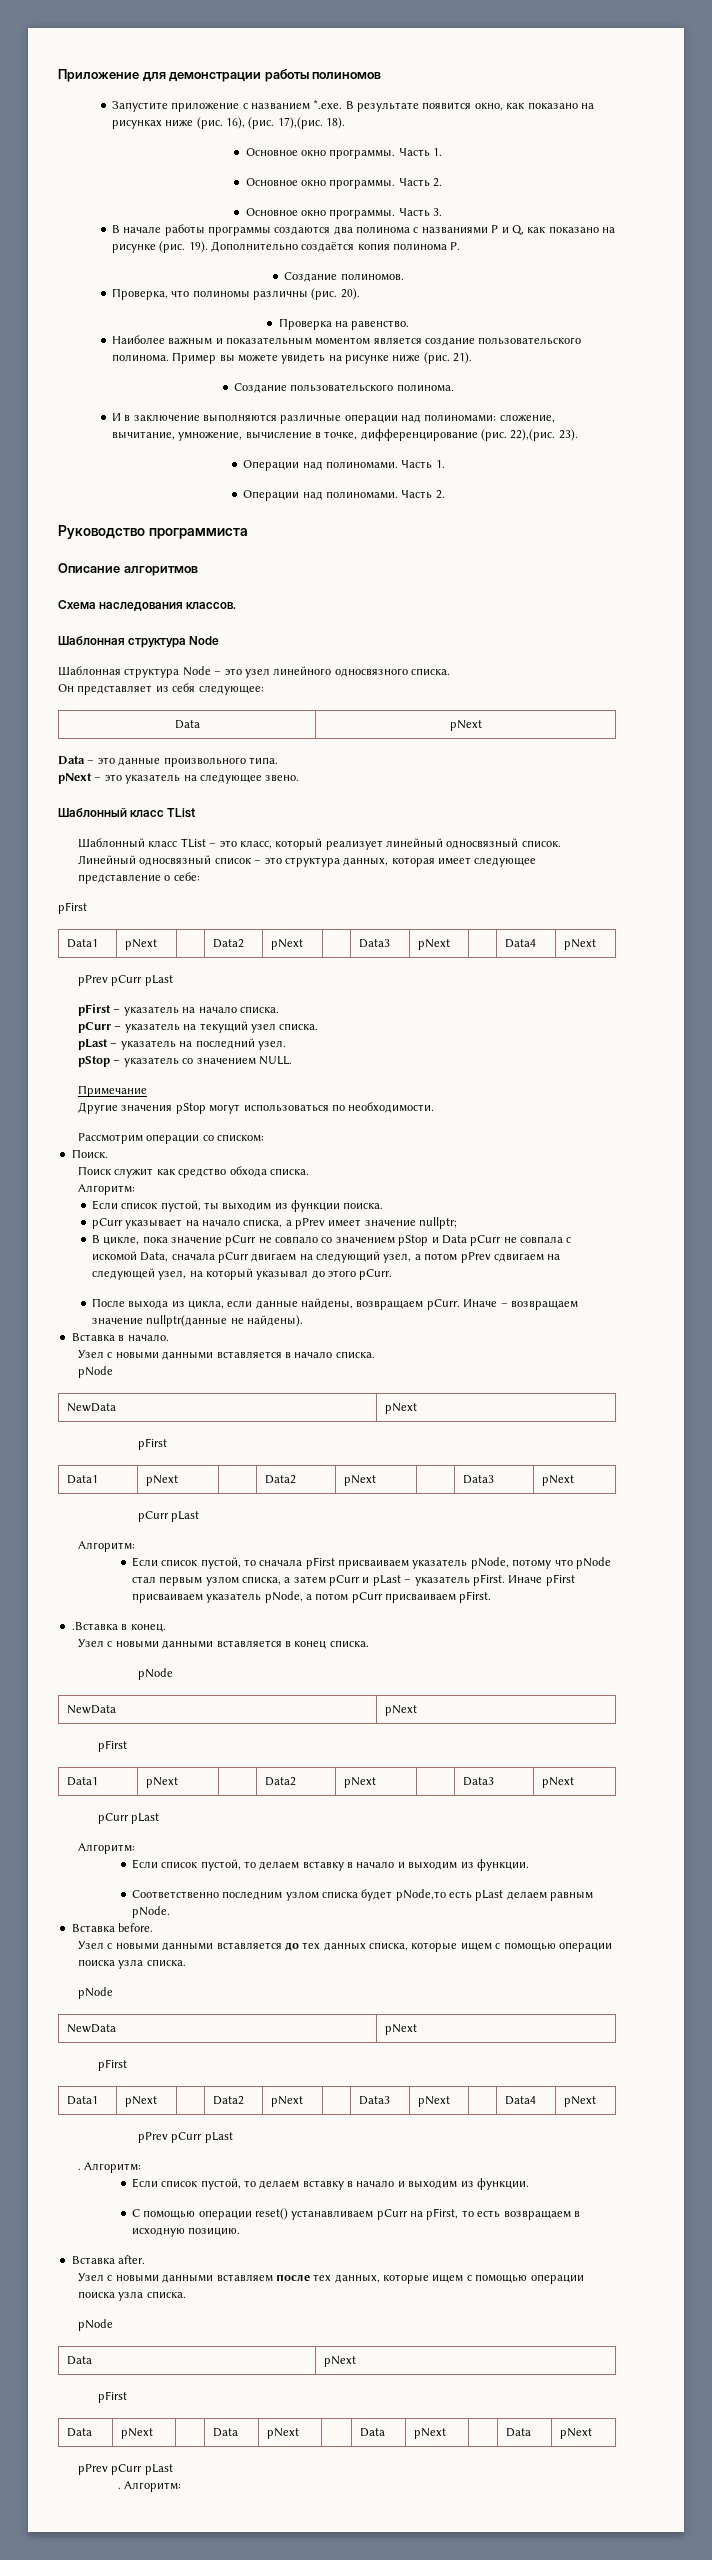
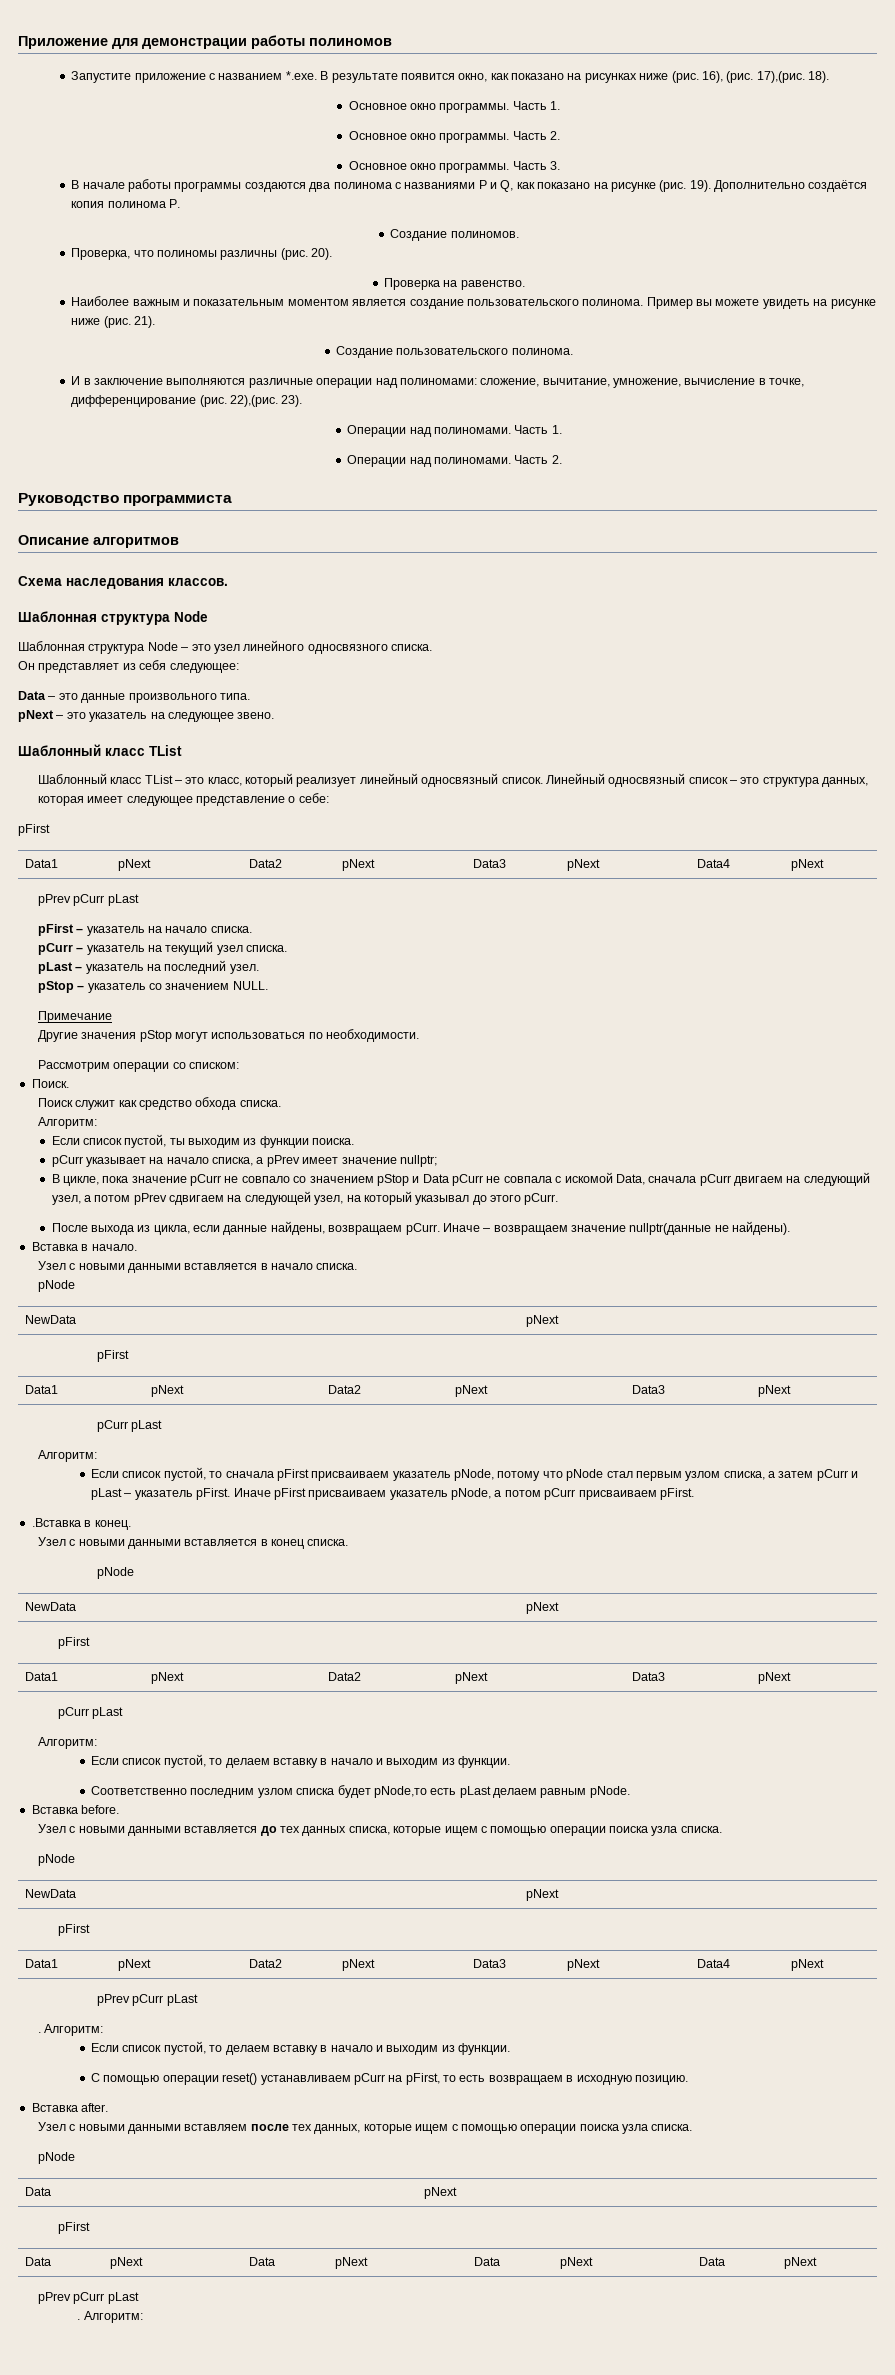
  Он представляет из себя следующее:
- Data | pNext

